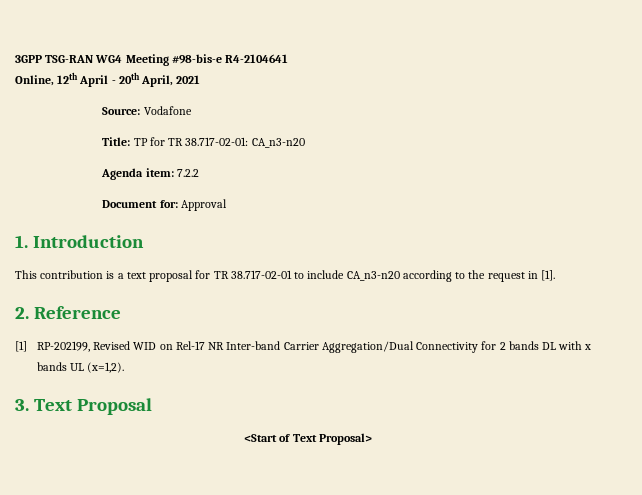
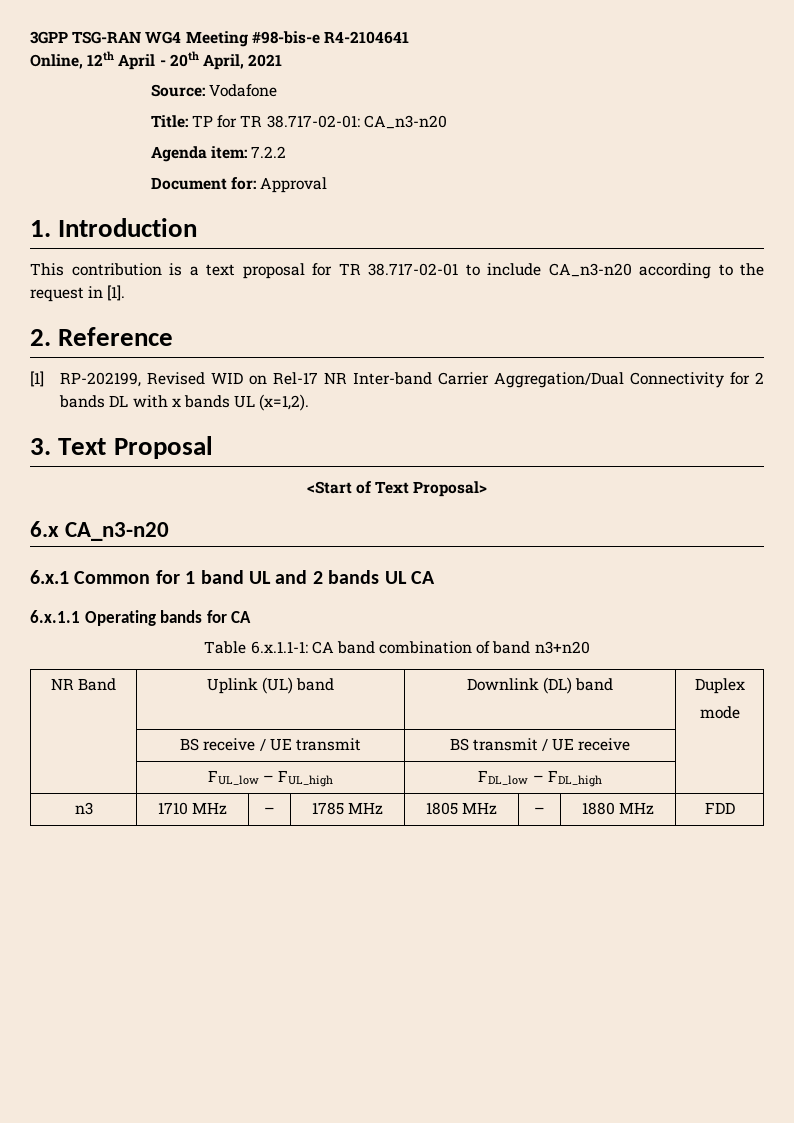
+ 6.x CA_n3-n20
+ 6.x.1 Common for 1 band UL and 2 bands UL CA
+ 6.x.1.1 Operating bands for CA
+ Table 6.x.1.1-1: CA band combination of band n3+n20
+ NR Band | Uplink (UL) band | Downlink (DL) band | Duplex
+ mode
+ | BS receive / UE transmit | BS transmit / UE receive |
+ | FUL_low – FUL_high | FDL_low – FDL_high |
+ n3 | 1710 MHz | – | 1785 MHz | 1805 MHz | – | 1880 MHz | FDD

